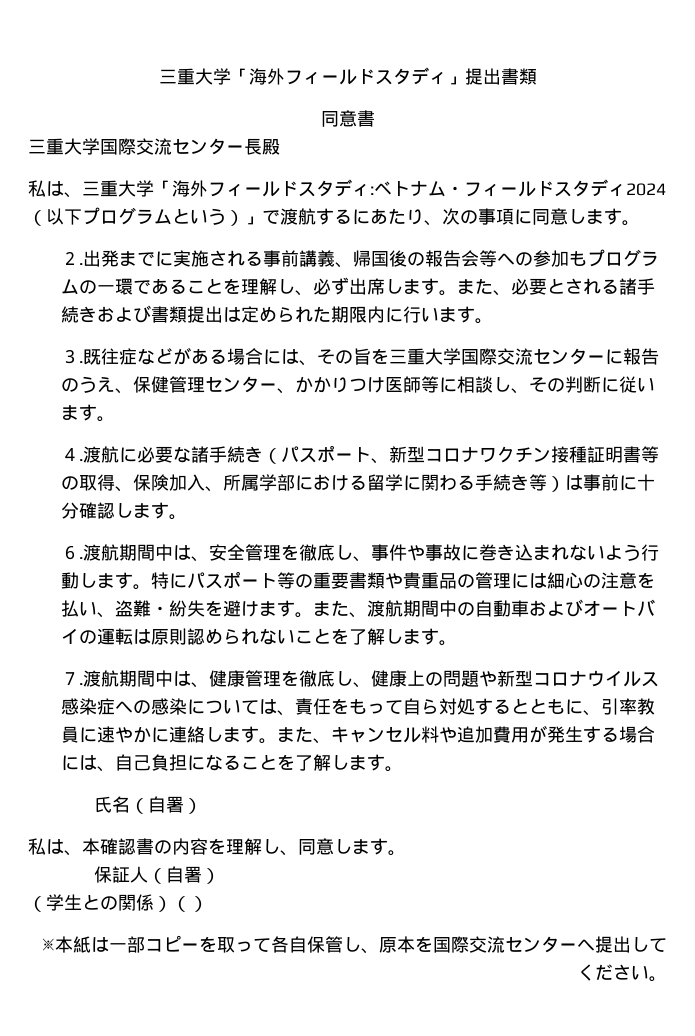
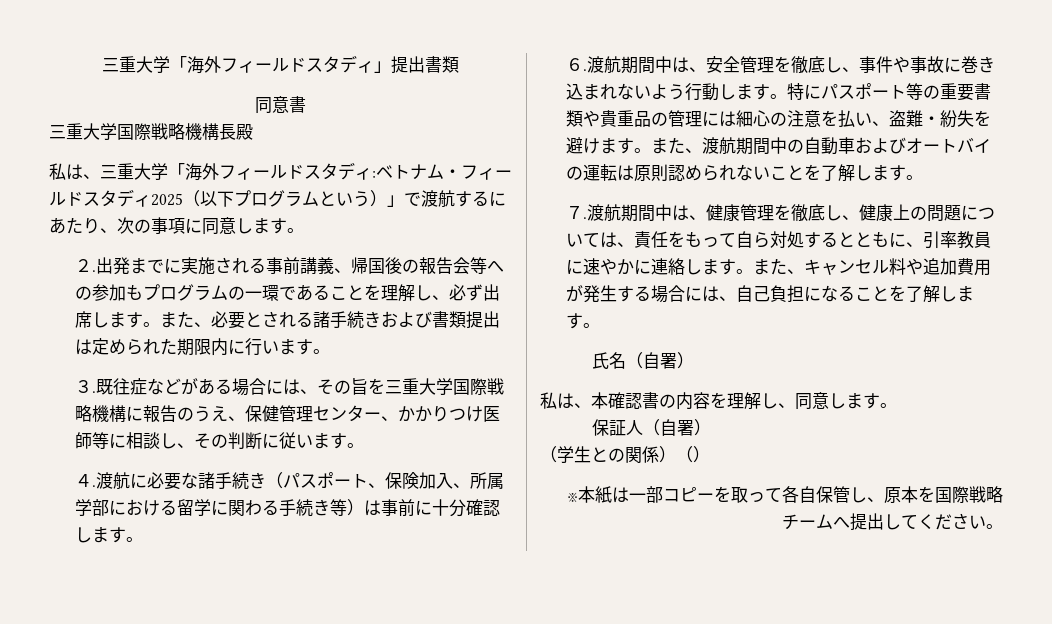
- 三重大学国際交流センター長殿
+ 三重大学国際戦略機構長殿
- 私は、三重大学「海外フィールドスタディ:ベトナム・フィールドスタディ2024（以下プログラムという）」で渡航するにあたり、次の事項に同意します。
+ 私は、三重大学「海外フィールドスタディ:ベトナム・フィールドスタディ2025（以下プログラムという）」で渡航するにあたり、次の事項に同意します。
- 既往症などがある場合には、その旨を三重大学国際交流センターに報告のうえ、保健管理センター、かかりつけ医師等に相談し、その判断に従います。
+ 既往症などがある場合には、その旨を三重大学国際戦略機構に報告のうえ、保健管理センター、かかりつけ医師等に相談し、その判断に従います。
- 渡航に必要な諸手続き（パスポート、新型コロナワクチン接種証明書等の取得、保険加入、所属学部における留学に関わる手続き等）は事前に十分確認します。
+ 渡航に必要な諸手続き（パスポート、保険加入、所属学部における留学に関わる手続き等）は事前に十分確認します。
- 渡航期間中は、健康管理を徹底し、健康上の問題や新型コロナウイルス感染症への感染については、責任をもって自ら対処するとともに、引率教員に速やかに連絡します。
+ 渡航期間中は、健康管理を徹底し、健康上の問題については、責任をもって自ら対処するとともに、引率教員に速やかに連絡します。
- ※本紙は一部コピーを取って各自保管し、原本を国際交流センターへ提出してください。
+ ※本紙は一部コピーを取って各自保管し、原本を国際戦略チームへ提出してください。

